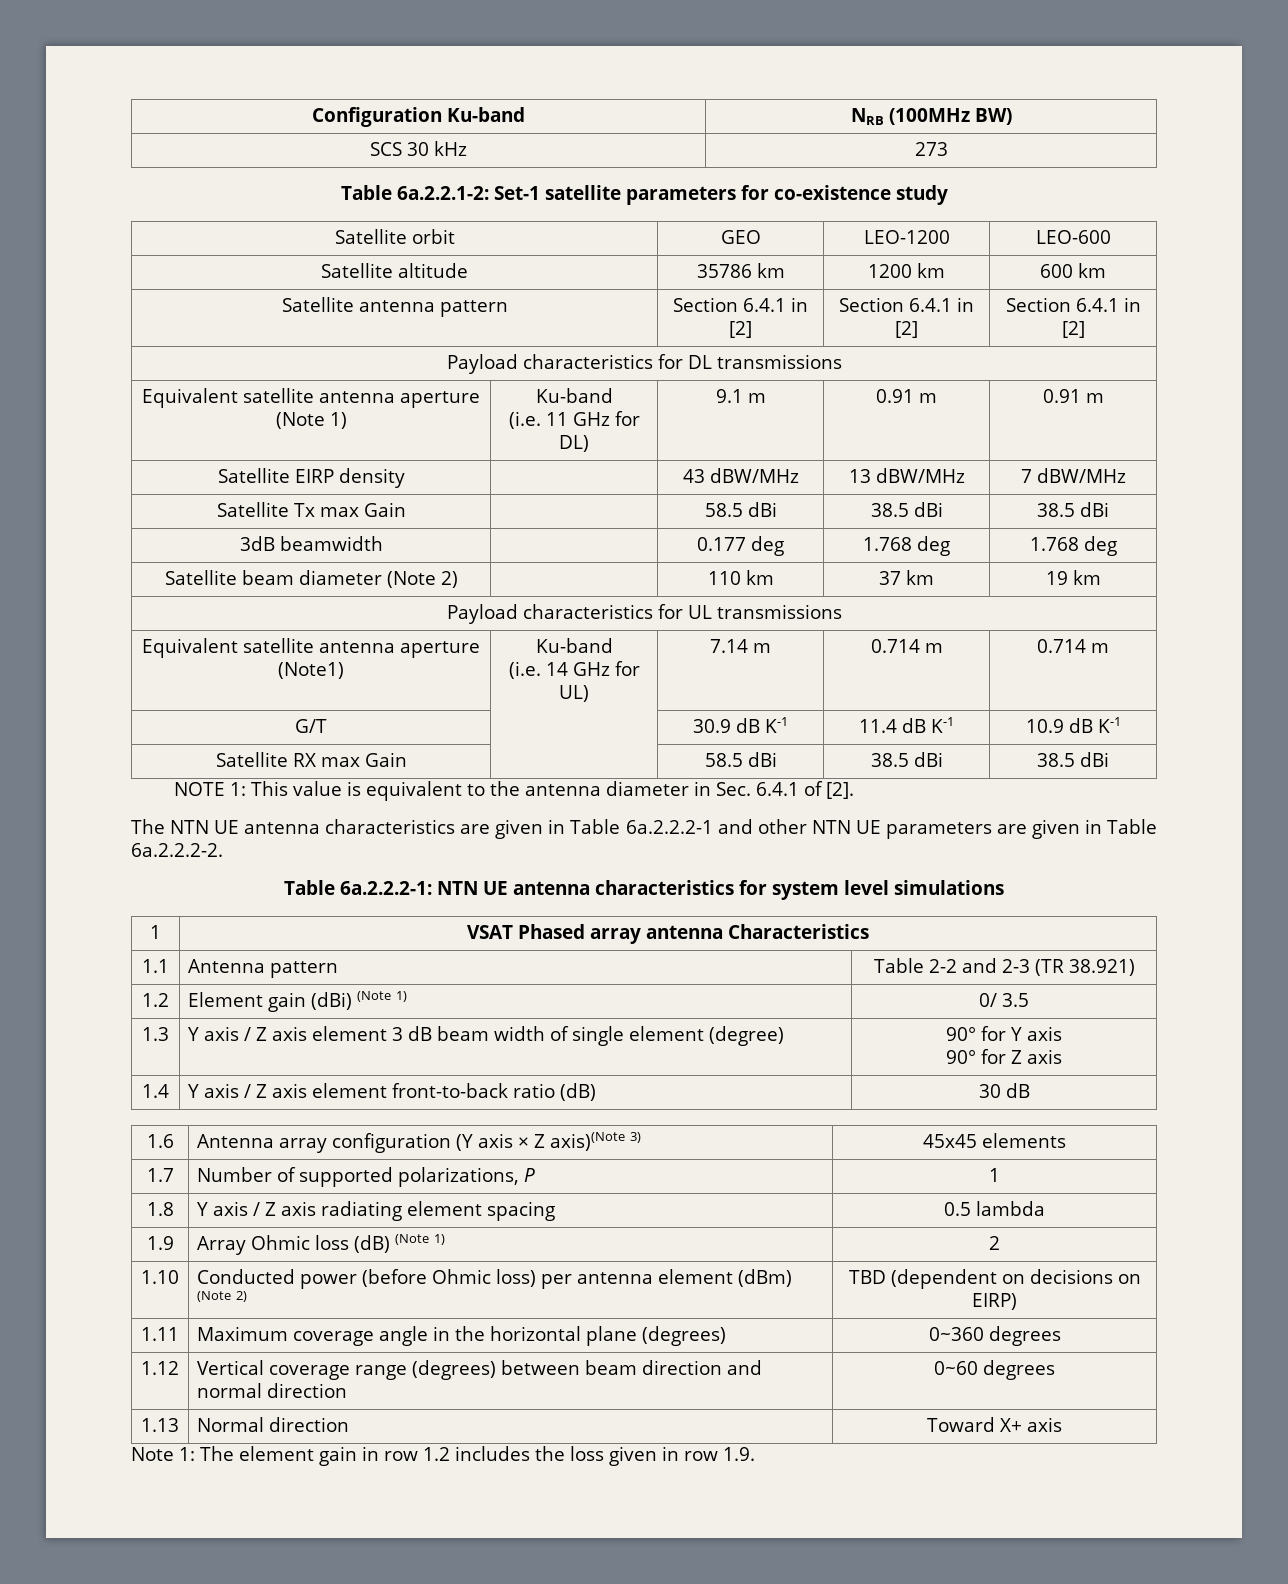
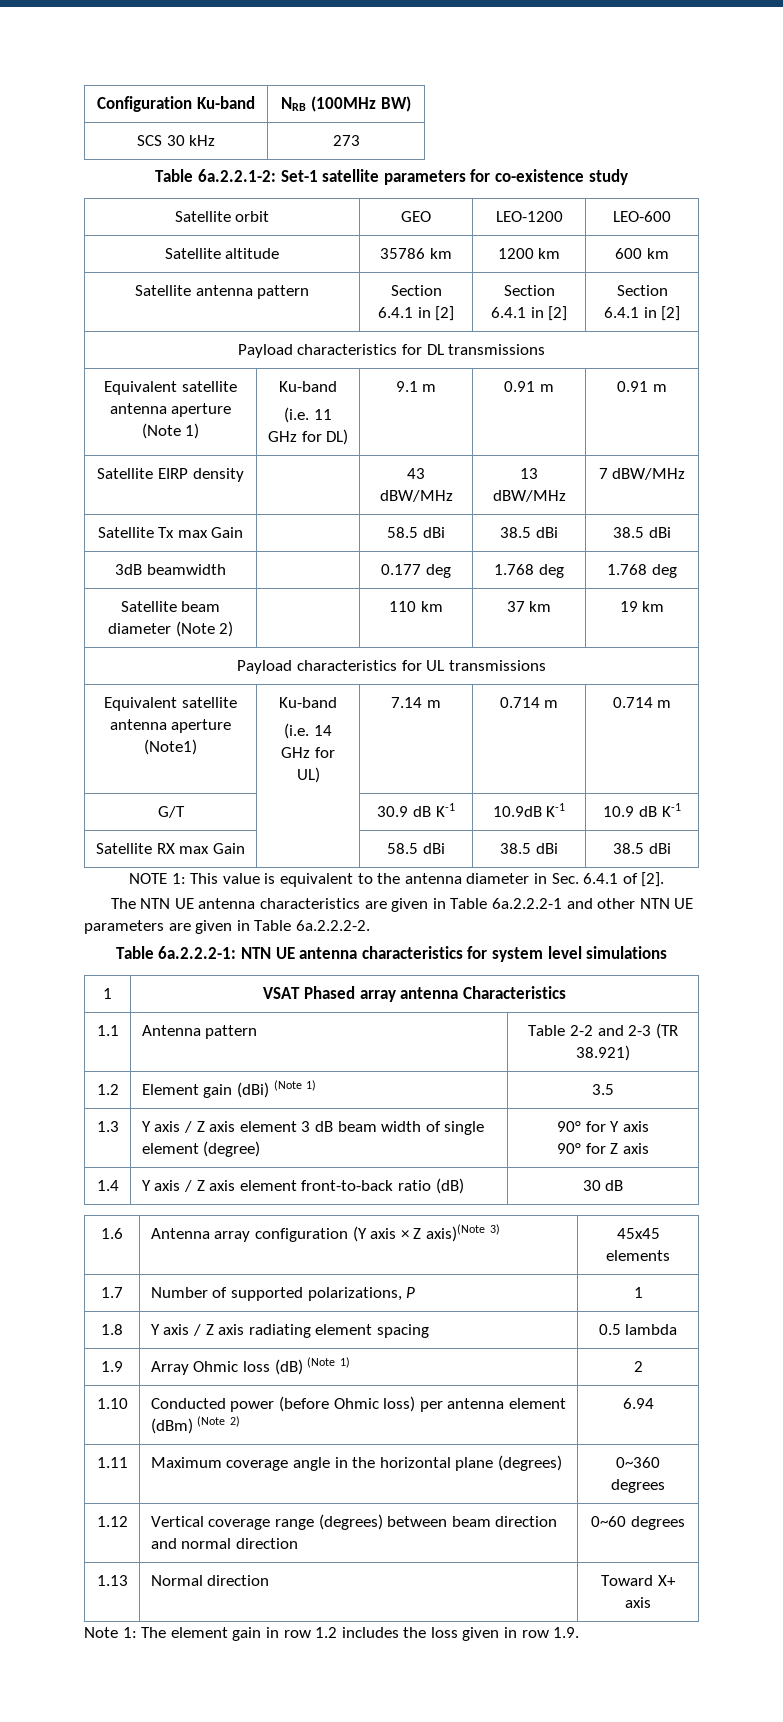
- G/T | | 30.9 dB K-1 | 11.4 dB K-1 | 10.9 dB K-1
+ G/T | | 30.9 dB K-1 | 10.9dB K-1 | 10.9 dB K-1
- 1.2 | Element gain (dBi) (Note 1) | 0/ 3.5
+ 1.2 | Element gain (dBi) (Note 1) | 3.5
- 1.10 | Conducted power (before Ohmic loss) per antenna element (dBm) (Note 2) | TBD (dependent on decisions on EIRP)
+ 1.10 | Conducted power (before Ohmic loss) per antenna element (dBm) (Note 2) | 6.94

